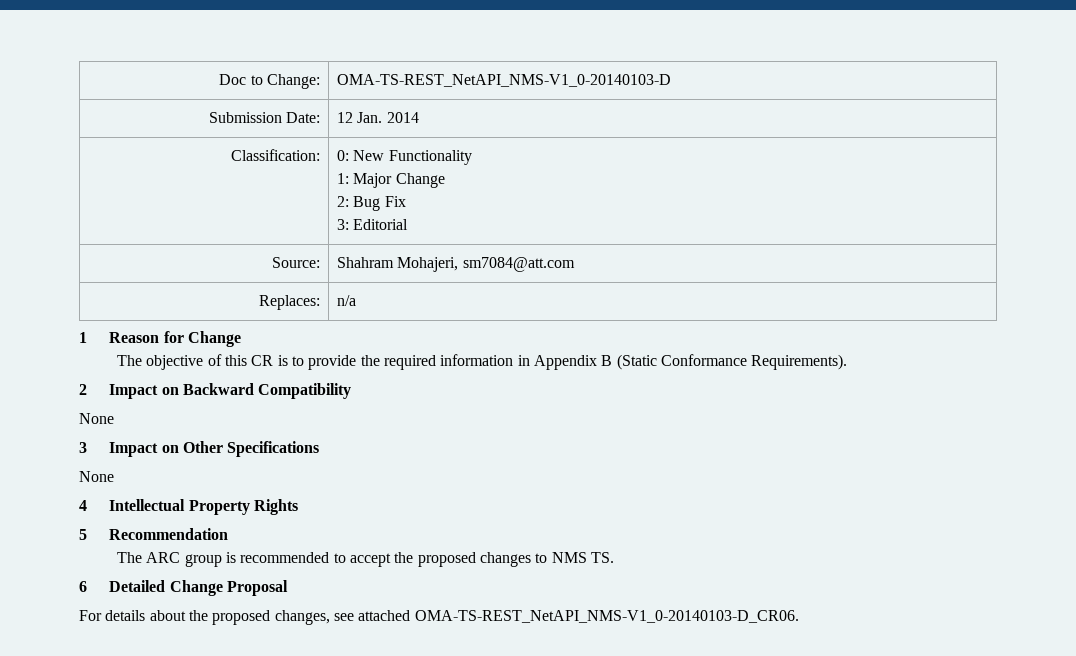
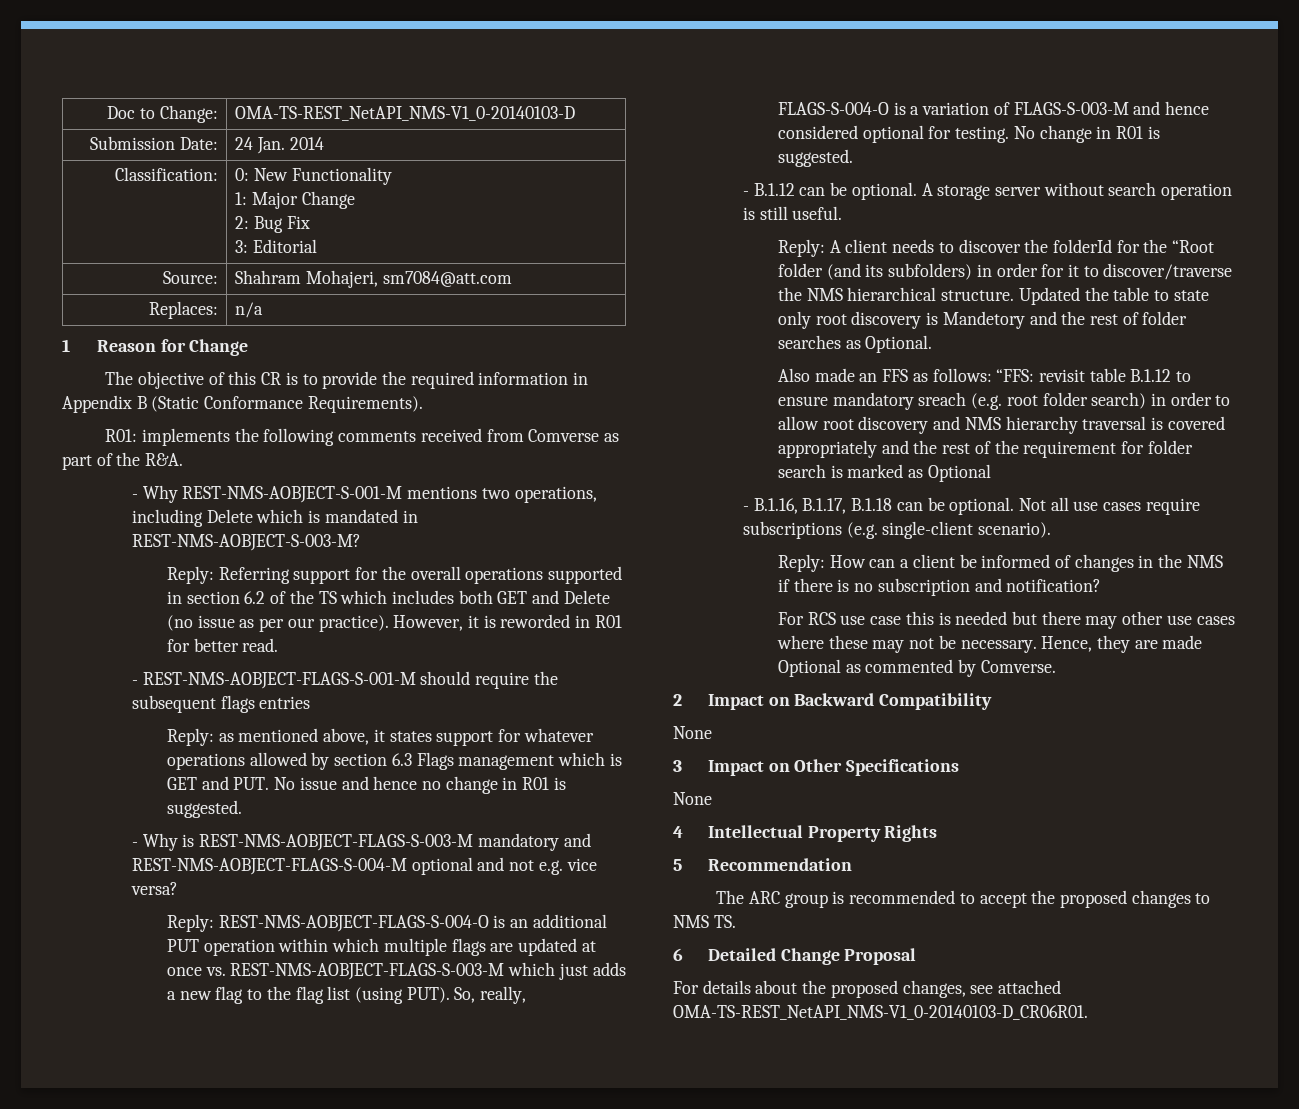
- Submission Date: | 12 Jan. 2014
+ Submission Date: | 24 Jan. 2014
+ R01: implements the following comments received from Comverse as part of the R&A.
+ - Why REST-NMS-AOBJECT-S-001-M mentions two operations, including Delete which is mandated in REST-NMS-AOBJECT-S-003-M?
+ Reply: Referring support for the overall operations supported in section 6.2 of the TS which includes both GET and Delete (no issue as per our practice). However, it is reworded in R01 for better read.
+ - REST-NMS-AOBJECT-FLAGS-S-001-M should require the subsequent flags entries
+ Reply: as mentioned above, it states support for whatever operations allowed by section 6.3 Flags management which is GET and PUT. No issue and hence no change in R01 is suggested.
+ - Why is REST-NMS-AOBJECT-FLAGS-S-003-M mandatory and REST-NMS-AOBJECT-FLAGS-S-004-M optional and not e.g. vice versa?
+ Reply: REST-NMS-AOBJECT-FLAGS-S-004-O is an additional PUT operation within which multiple flags are updated at once vs. REST-NMS-AOBJECT-FLAGS-S-003-M which just adds a new flag to the flag list (using PUT). So, really, FLAGS-S-004-O is a variation of FLAGS-S-003-M and hence considered optional for testing. No change in R01 is suggested.
+ - B.1.12 can be optional. A storage server without search operation is still useful.
+ Reply: A client needs to discover the folderId for the “Root folder (and its subfolders) in order for it to discover/traverse the NMS hierarchical structure. Updated the table to state only root discovery is Mandetory and the rest of folder searches as Optional.
+ Also made an FFS as follows: “FFS: revisit table B.1.12 to ensure mandatory sreach (e.g. root folder search) in order to allow root discovery and NMS hierarchy traversal is covered appropriately and the rest of the requirement for folder search is marked as Optional
+ - B.1.16, B.1.17, B.1.18 can be optional. Not all use cases require subscriptions (e.g. single-client scenario).
+ Reply: How can a client be informed of changes in the NMS if there is no subscription and notification?
+ For RCS use case this is needed but there may other use cases where these may not be necessary. Hence, they are made Optional as commented by Comverse.
- For details about the proposed changes, see attached OMA-TS-REST_NetAPI_NMS-V1_0-20140103-D_CR06.
+ For details about the proposed changes, see attached OMA-TS-REST_NetAPI_NMS-V1_0-20140103-D_CR06R01.

